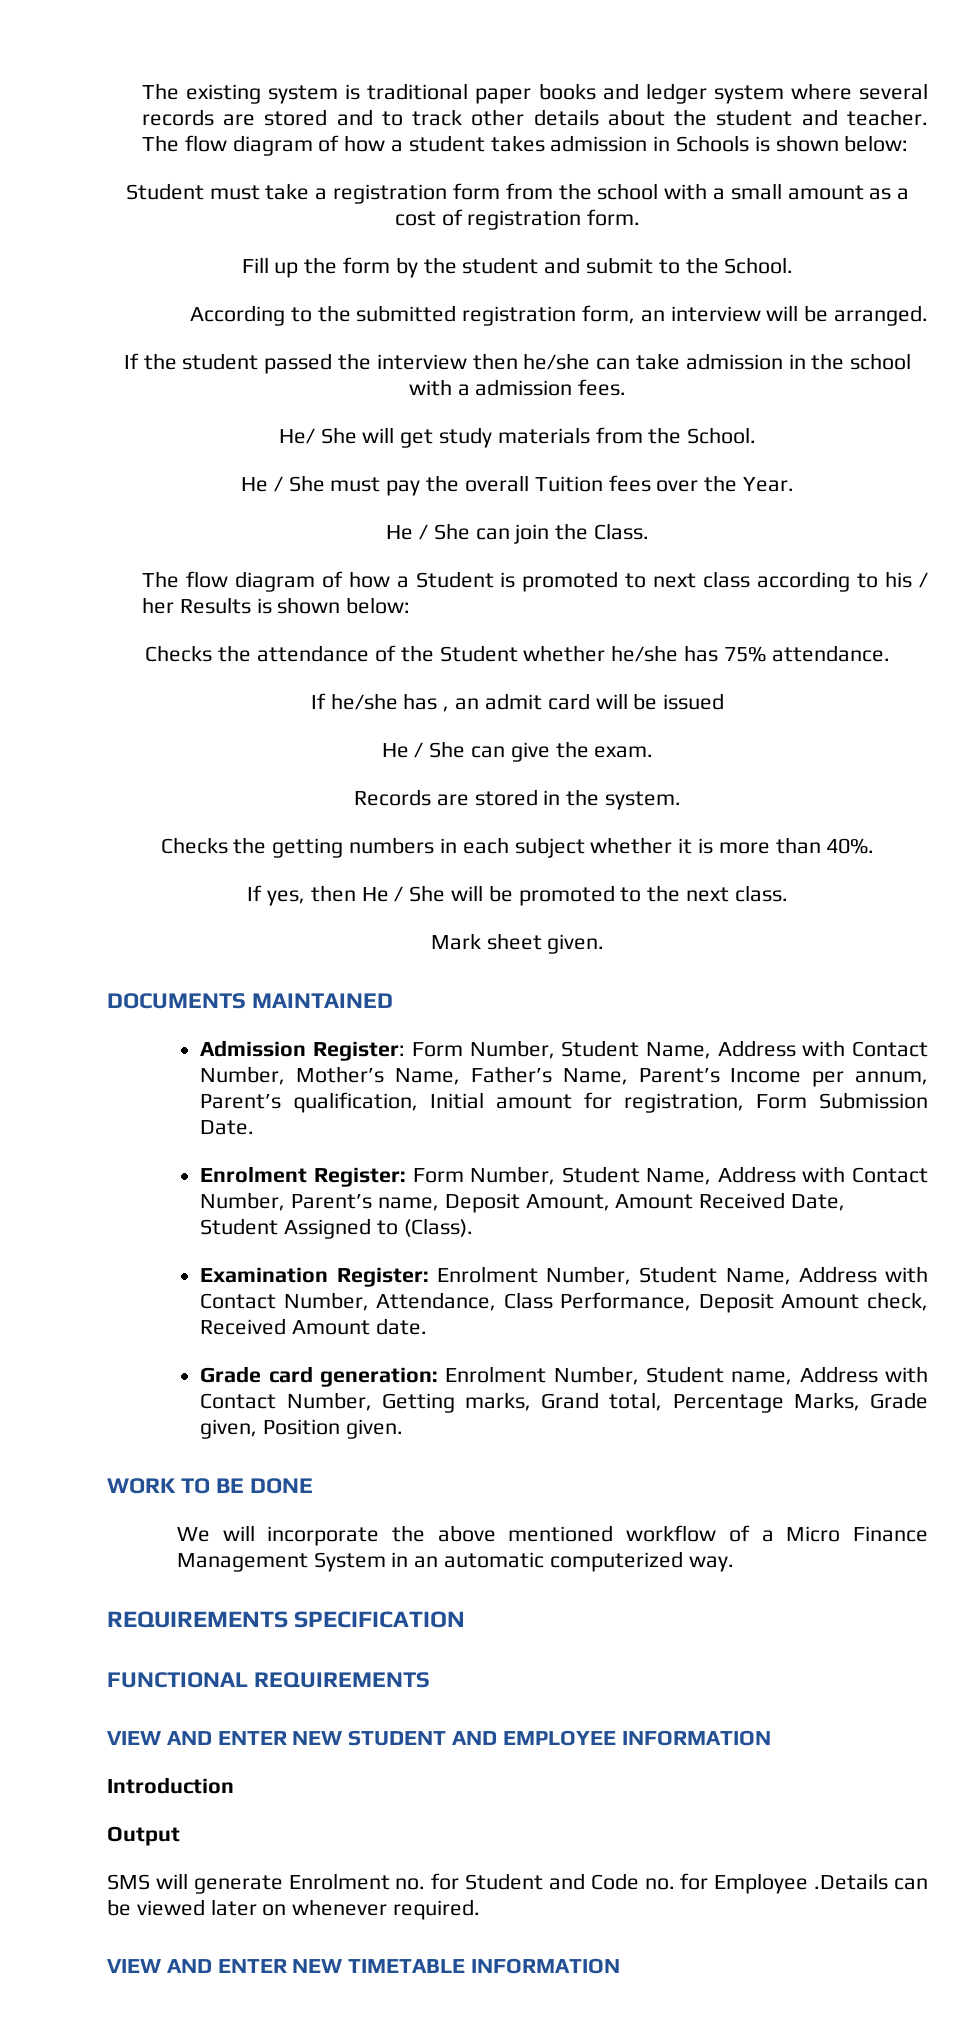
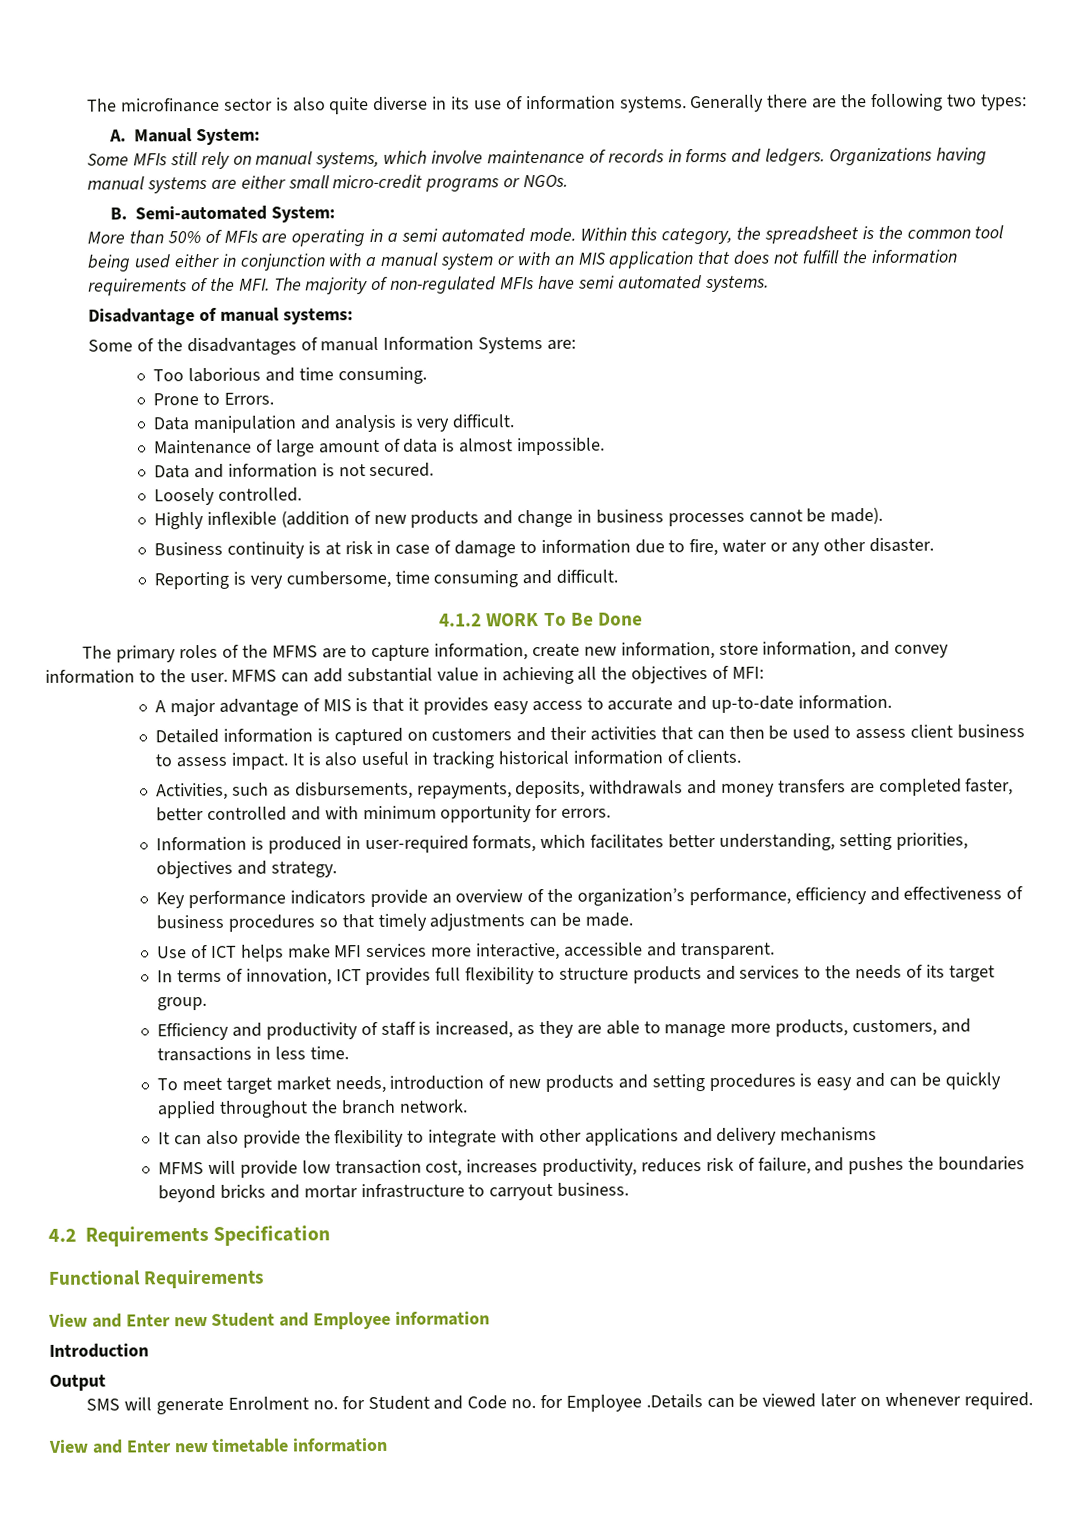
- The existing system is traditional paper books and ledger system where several records are stored and to track other details about the student and teacher. The flow diagram of how a student takes admission in Schools is shown below:
- Student must take a registration form from the school with a small amount as a cost of registration form.
- Fill up the form by the student and submit to the School.
- According to the submitted registration form, an interview will be arranged.
- If the student passed the interview then he/she can take admission in the school with a admission fees.
- He/ She will get study materials from the School.
- He / She must pay the overall Tuition fees over the Year.
- He / She can join the Class.
- The flow diagram of how a Student is promoted to next class according to his / her Results is shown below:
- Checks the attendance of the Student whether he/she has 75% attendance.
- If he/she has , an admit card will be issued
- He / She can give the exam.
- Records are stored in the system.
- Checks the getting numbers in each subject whether it is more than 40%.
- If yes, then He / She will be promoted to the next class.
- Mark sheet given.
- DOCUMENTS MAINTAINED
- Admission Register: Form Number, Student Name, Address with Contact Number, Mother’s Name, Father’s Name, Parent’s Income per annum, Parent’s qualification, Initial amount for registration, Form Submission Date.
- Enrolment Register: Form Number, Student Name, Address with Contact Number, Parent’s name, Deposit Amount, Amount Received Date, Student Assigned to (Class).
- Examination Register: Enrolment Number, Student Name, Address with Contact Number, Attendance, Class Performance, Deposit Amount check, Received Amount date.
- Grade card generation: Enrolment Number, Student name, Address with Contact Number, Getting marks, Grand total, Percentage Marks, Grade given, Position given.
- WORK TO BE DONE
- We will incorporate the above mentioned workflow of a Micro Finance Management System in an automatic computerized way.
- REQUIREMENTS SPECIFICATION
- FUNCTIONAL REQUIREMENTS
- VIEW AND ENTER NEW STUDENT AND EMPLOYEE INFORMATION
+ The microfinance sector is also quite diverse in its use of information systems. Generally there are the following two types:
+ A. Manual System:
+ Some MFIs still rely on manual systems, which involve maintenance of records in forms and ledgers. Organizations having manual systems are either small micro-credit programs or NGOs.
+ B. Semi-automated System:
+ More than 50% of MFIs are operating in a semi automated mode. Within this category, the spreadsheet is the common tool being used either in conjunction with a manual system or with an MIS application that does not fulfill the information requirements of the MFI. The majority of non-regulated MFIs have semi automated systems.
+ Disadvantage of manual systems:
+ Some of the disadvantages of manual Information Systems are:
+ Too laborious and time consuming.
+ Prone to Errors.
+ Data manipulation and analysis is very difficult.
+ Maintenance of large amount of data is almost impossible.
+ Data and information is not secured.
+ Loosely controlled.
+ Highly inflexible (addition of new products and change in business processes cannot be made).
+ Business continuity is at risk in case of damage to information due to fire, water or any other disaster.
+ Reporting is very cumbersome, time consuming and difficult.
+ 4.1.2 WORK To Be Done
+ The primary roles of the MFMS are to capture information, create new information, store information, and convey information to the user. MFMS can add substantial value in achieving all the objectives of MFI:
+ A major advantage of MIS is that it provides easy access to accurate and up-to-date information.
+ Detailed information is captured on customers and their activities that can then be used to assess client business to assess impact. It is also useful in tracking historical information of clients.
+ Activities, such as disbursements, repayments, deposits, withdrawals and money transfers are completed faster, better controlled and with minimum opportunity for errors.
+ Information is produced in user-required formats, which facilitates better understanding, setting priorities, objectives and strategy.
+ Key performance indicators provide an overview of the organization’s performance, efficiency and effectiveness of business procedures so that timely adjustments can be made.
+ Use of ICT helps make MFI services more interactive, accessible and transparent.
+ In terms of innovation, ICT provides full flexibility to structure products and services to the needs of its target group.
+ Efficiency and productivity of staff is increased, as they are able to manage more products, customers, and transactions in less time.
+ To meet target market needs, introduction of new products and setting procedures is easy and can be quickly applied throughout the branch network.
+ It can also provide the flexibility to integrate with other applications and delivery mechanisms
+ MFMS will provide low transaction cost, increases productivity, reduces risk of failure, and pushes the boundaries beyond bricks and mortar infrastructure to carryout business.
+ 4.2 Requirements Specification
+ Functional Requirements
+ View and Enter new Student and Employee information
- VIEW AND ENTER NEW TIMETABLE INFORMATION
+ View and Enter new timetable information

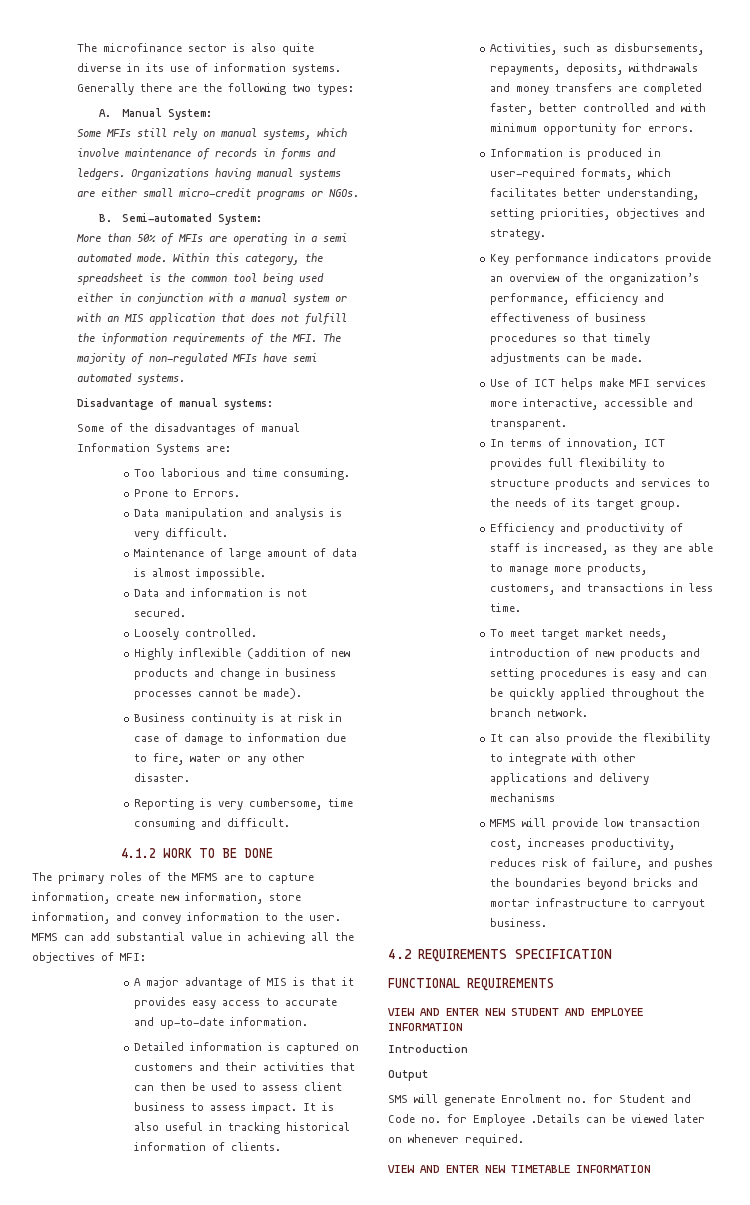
- 4.1.2 WORK To Be Done
+ 4.1.2 WORK TO BE DONE
- 4.2 Requirements Specification
- Functional Requirements
- View and Enter new Student and Employee information
+ 4.2 REQUIREMENTS SPECIFICATION
+ FUNCTIONAL REQUIREMENTS
+ VIEW AND ENTER NEW STUDENT AND EMPLOYEE INFORMATION
- View and Enter new timetable information
+ VIEW AND ENTER NEW TIMETABLE INFORMATION

